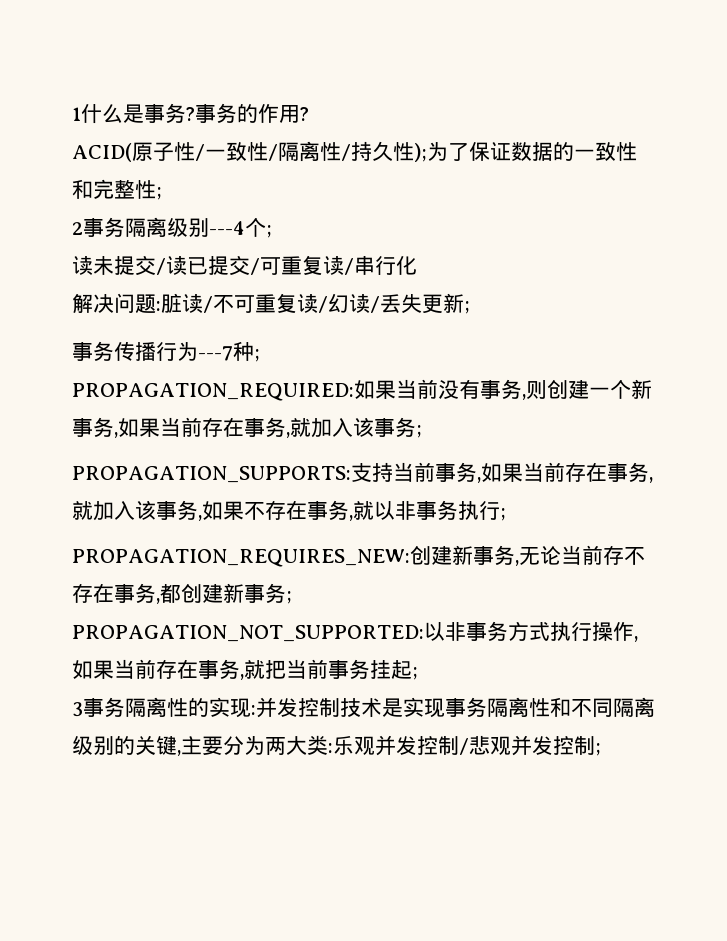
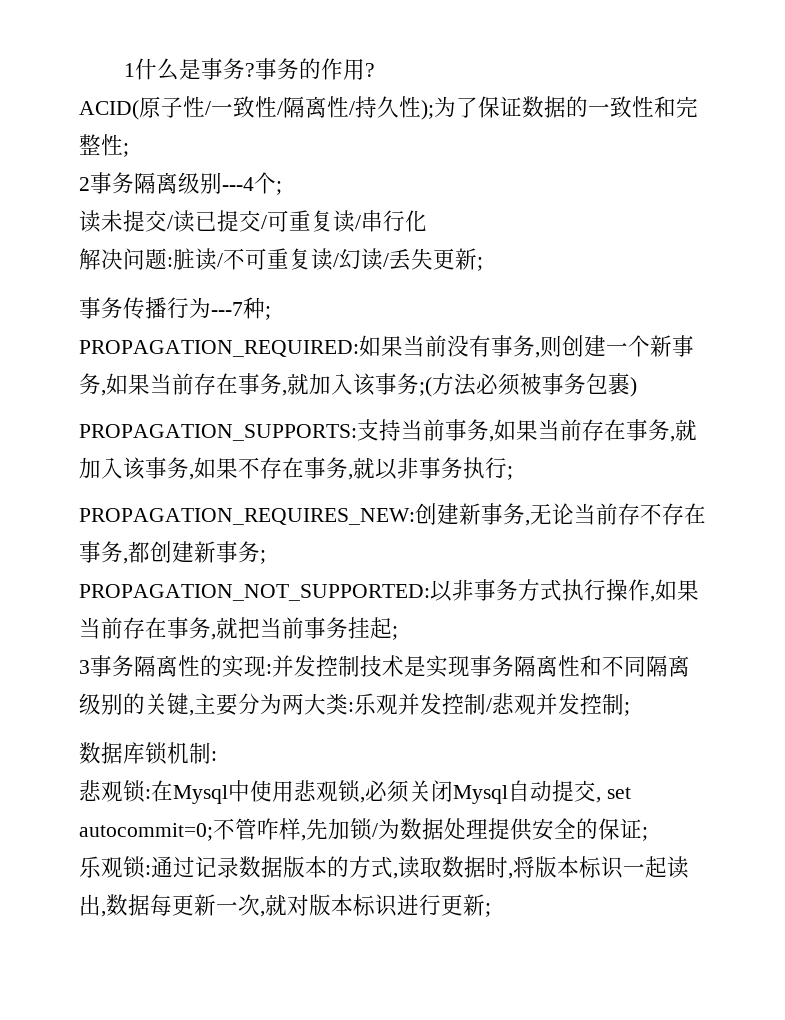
- PROPAGATION_REQUIRED:如果当前没有事务,则创建一个新事务,如果当前存在事务,就加入该事务;
+ PROPAGATION_REQUIRED:如果当前没有事务,则创建一个新事务,如果当前存在事务,就加入该事务;(方法必须被事务包裹)
+ 数据库锁机制:
+ 悲观锁:在Mysql中使用悲观锁,必须关闭Mysql自动提交, set autocommit=0;不管咋样,先加锁/为数据处理提供安全的保证;
+ 乐观锁:通过记录数据版本的方式,读取数据时,将版本标识一起读出,数据每更新一次,就对版本标识进行更新;

